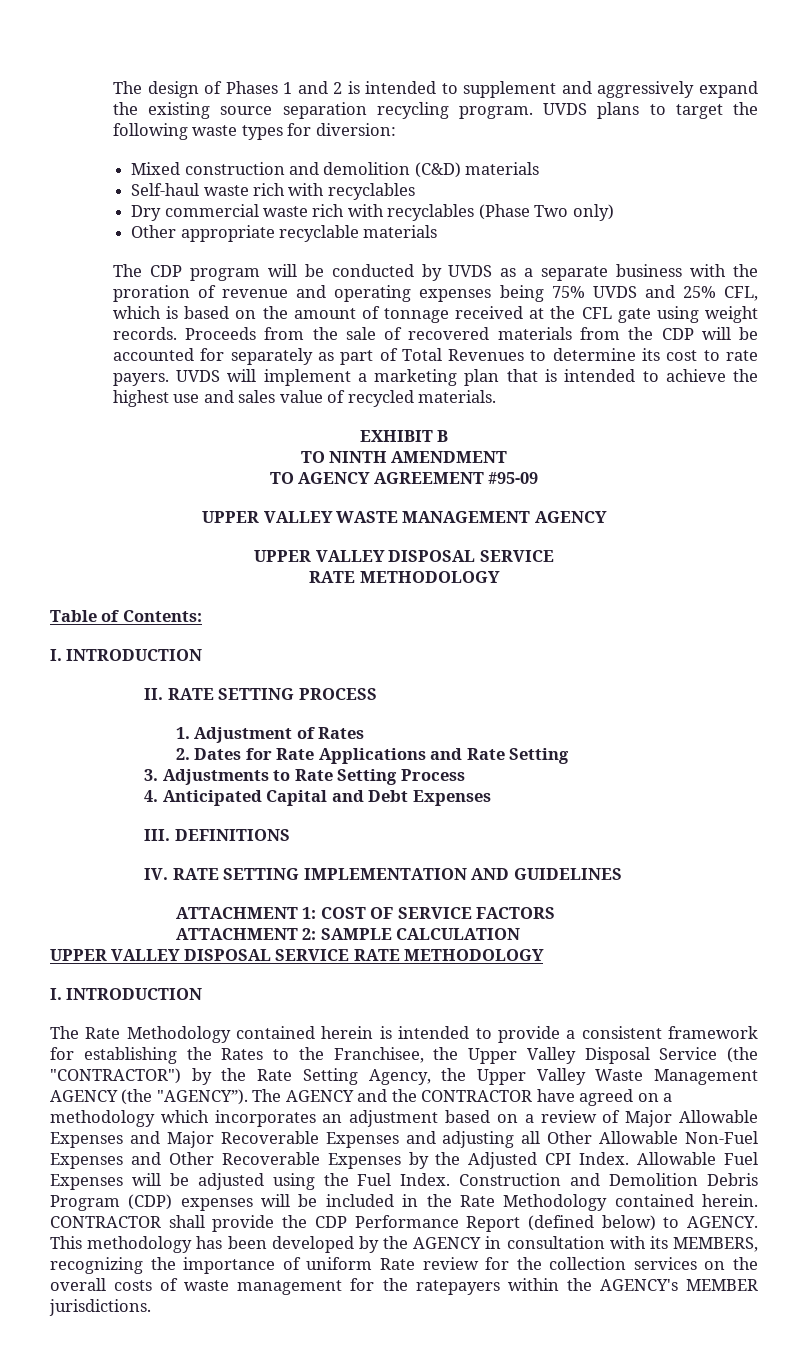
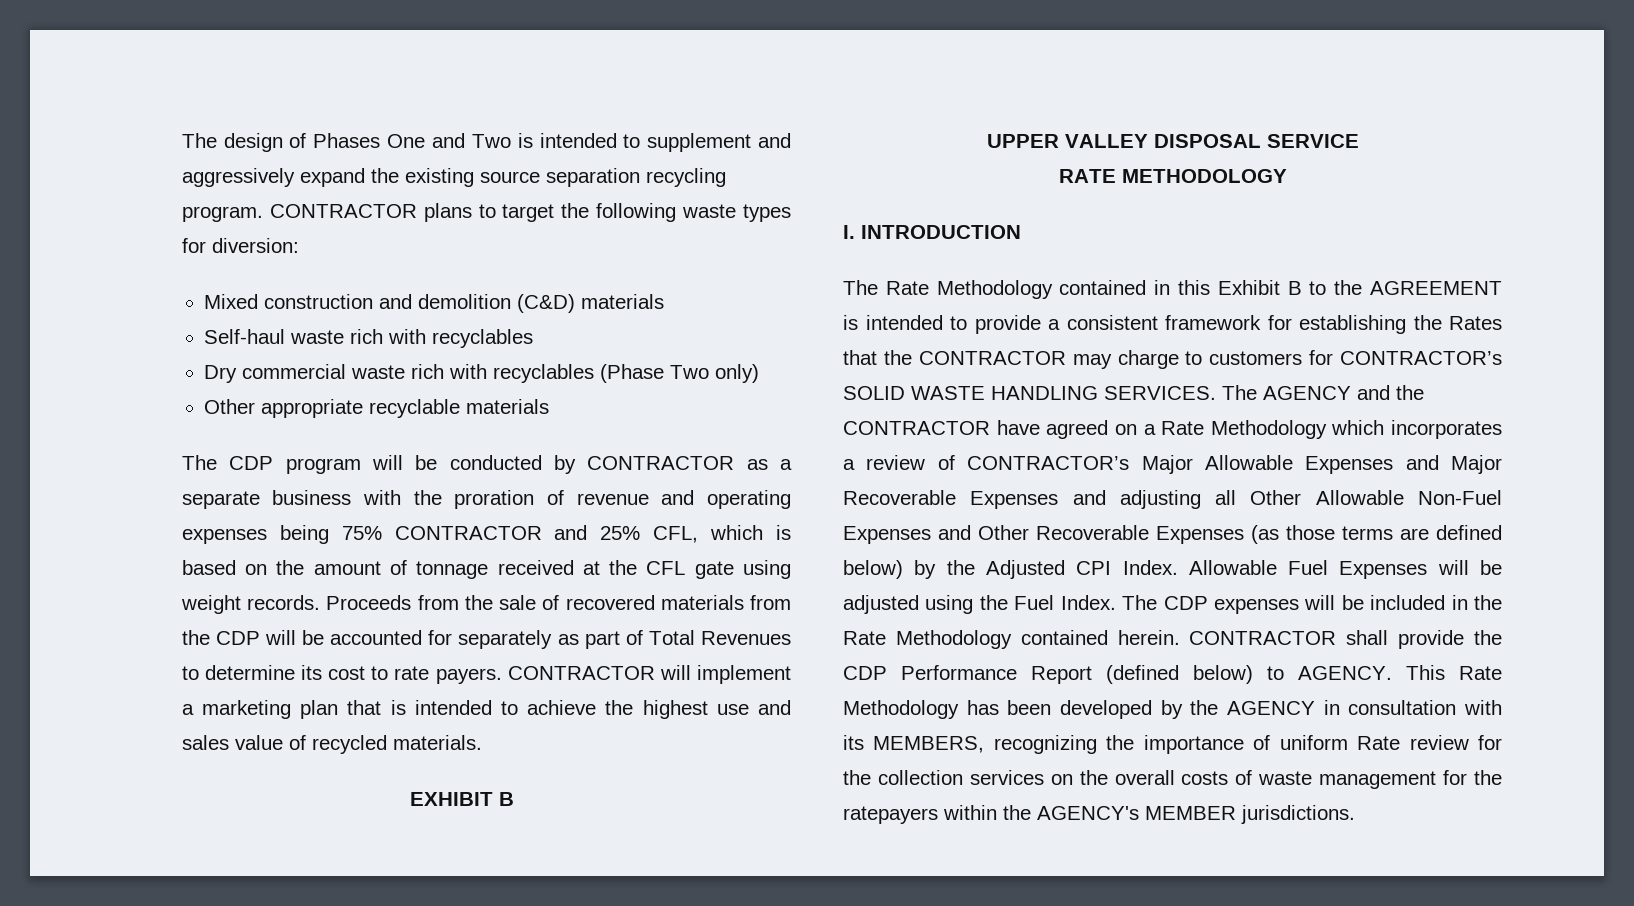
- The design of Phases 1 and 2 is intended to supplement and aggressively expand the existing source separation recycling program.
+ The design of Phases One and Two is intended to supplement and aggressively expand the existing source separation recycling program.
- UVDS plans to target the following waste types for diversion:
+ CONTRACTOR plans to target the following waste types for diversion:
- The CDP program will be conducted by UVDS as a separate business with the proration of revenue and operating expenses being 75% UVDS and 25% CFL, which is based on the amount of tonnage received at the CFL gate using weight records.
+ The CDP program will be conducted by CONTRACTOR as a separate business with the proration of revenue and operating expenses being 75% CONTRACTOR and 25% CFL, which is based on the amount of tonnage received at the CFL gate using weight records.
- UVDS will implement a marketing plan that is intended to achieve the highest use and sales value of recycled materials.
+ CONTRACTOR will implement a marketing plan that is intended to achieve the highest use and sales value of recycled materials.
- TO NINTH AMENDMENT
- TO AGENCY AGREEMENT #95-09
- UPPER VALLEY WASTE MANAGEMENT AGENCY
- Table of Contents:
- I. INTRODUCTION
- II. RATE SETTING PROCESS
- 1. Adjustment of Rates
- 2. Dates for Rate Applications and Rate Setting
- 3. Adjustments to Rate Setting Process
- 4. Anticipated Capital and Debt Expenses
- III. DEFINITIONS
- IV. RATE SETTING IMPLEMENTATION AND GUIDELINES
- ATTACHMENT 1: COST OF SERVICE FACTORS
- ATTACHMENT 2: SAMPLE CALCULATION
- UPPER VALLEY DISPOSAL SERVICE RATE METHODOLOGY
- The Rate Methodology contained herein is intended to provide a consistent framework for establishing the Rates to the Franchisee, the Upper Valley Disposal Service (the "CONTRACTOR") by the Rate Setting Agency, the Upper Valley Waste Management AGENCY (the "AGENCY”).
+ The Rate Methodology contained in this Exhibit B to the AGREEMENT is intended to provide a consistent framework for establishing the Rates that the CONTRACTOR may charge to customers for CONTRACTOR’s SOLID WASTE HANDLING SERVICES.
- The AGENCY and the CONTRACTOR have agreed on a methodology which incorporates an adjustment based on a review of Major Allowable Expenses and Major Recoverable Expenses and adjusting all Other Allowable Non-Fuel Expenses and Other Recoverable Expenses by the Adjusted CPI Index.
+ The AGENCY and the CONTRACTOR have agreed on a Rate Methodology which incorporates a review of CONTRACTOR’s Major Allowable Expenses and Major Recoverable Expenses and adjusting all Other Allowable Non-Fuel Expenses and Other Recoverable Expenses (as those terms are defined below) by the Adjusted CPI Index.
- Construction and Demolition Debris Program (CDP) expenses will be included in the Rate Methodology contained herein.
+ The CDP expenses will be included in the Rate Methodology contained herein.
- This methodology has been developed by the AGENCY in consultation with its MEMBERS, recognizing the importance of uniform Rate review for the collection services on the overall costs of waste management for the ratepayers within the AGENCY's MEMBER jurisdictions.
+ This Rate Methodology has been developed by the AGENCY in consultation with its MEMBERS, recognizing the importance of uniform Rate review for the collection services on the overall costs of waste management for the ratepayers within the AGENCY's MEMBER jurisdictions.

